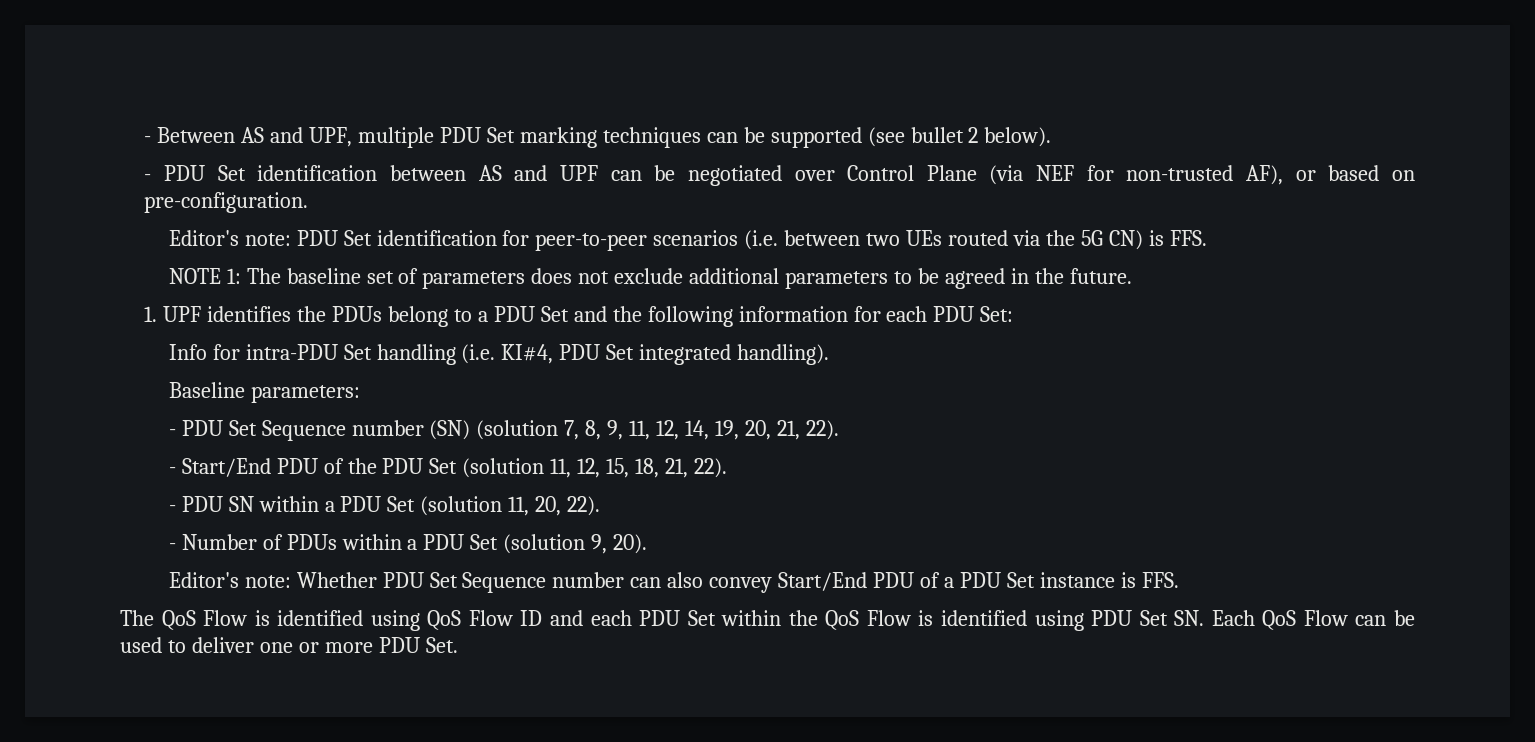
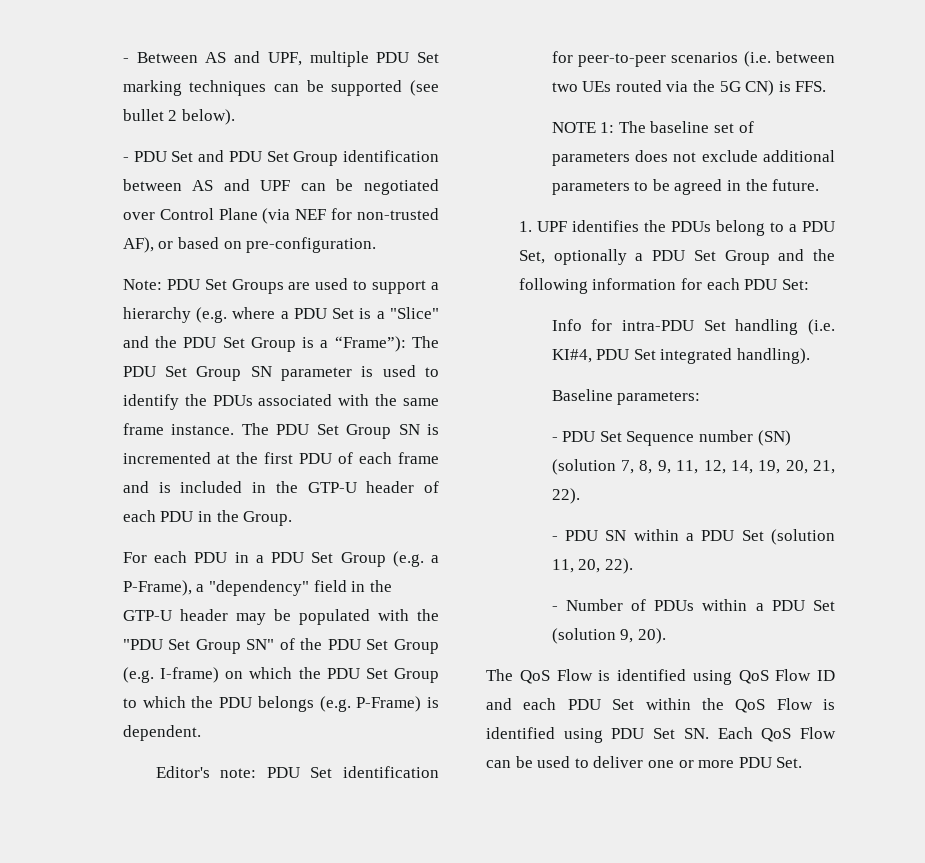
- - PDU Set identification between AS and UPF can be negotiated over Control Plane (via NEF for non-trusted AF), or based on pre-configuration.
+ - PDU Set and PDU Set Group identification between AS and UPF can be negotiated over Control Plane (via NEF for non-trusted AF), or based on pre-configuration.
+ Note: PDU Set Groups are used to support a hierarchy (e.g. where a PDU Set is a "Slice" and the PDU Set Group is a “Frame”): The PDU Set Group SN parameter is used to identify the PDUs associated with the same frame instance. The PDU Set Group SN is incremented at the first PDU of each frame and is included in the GTP-U header of each PDU in the Group.
+ For each PDU in a PDU Set Group (e.g. a P-Frame), a "dependency" field in the GTP-U header may be populated with the "PDU Set Group SN" of the PDU Set Group (e.g. I-frame) on which the PDU Set Group to which the PDU belongs (e.g. P-Frame) is dependent.
- 1. UPF identifies the PDUs belong to a PDU Set and the following information for each PDU Set:
+ 1. UPF identifies the PDUs belong to a PDU Set, optionally a PDU Set Group and the following information for each PDU Set:
- - Start/End PDU of the PDU Set (solution 11, 12, 15, 18, 21, 22).
- Editor's note: Whether PDU Set Sequence number can also convey Start/End PDU of a PDU Set instance is FFS.

